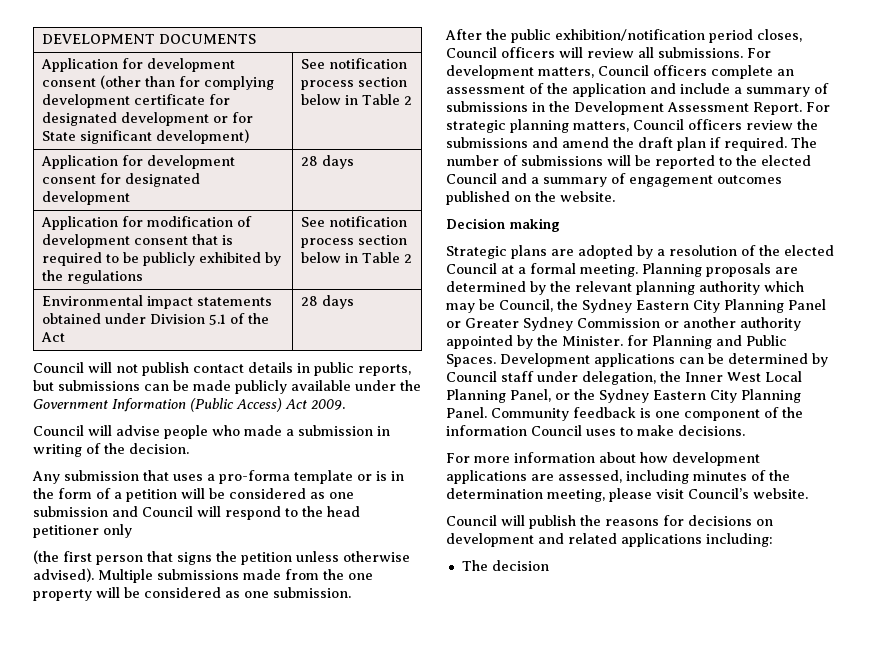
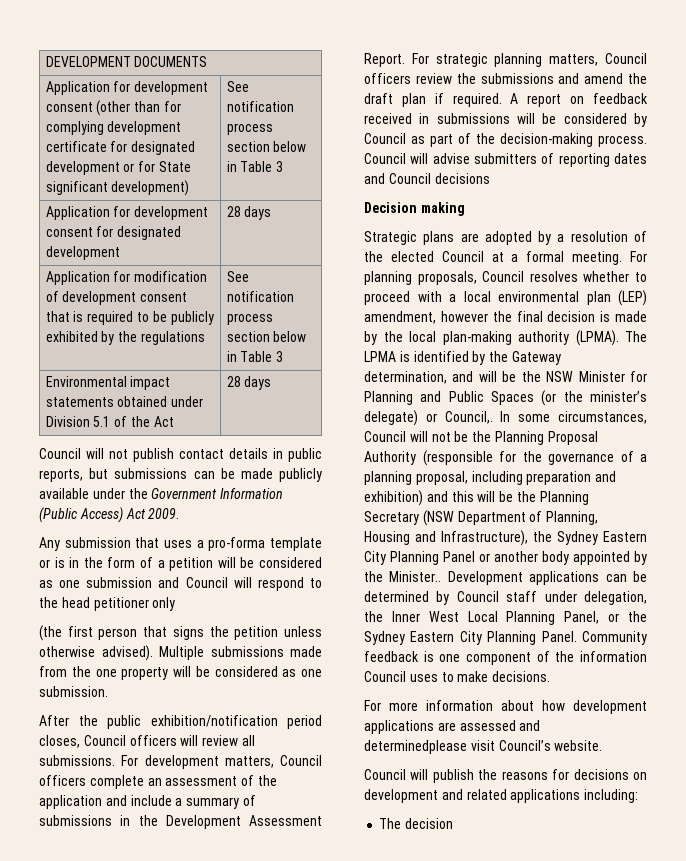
- Application for development consent (other than for complying development certificate for designated development or for State significant development) | See notification process section below in Table 2
+ Application for development consent (other than for complying development certificate for designated development or for State significant development) | See notification process section below in Table 3
- Application for modification of development consent that is required to be publicly exhibited by the regulations | See notification process section below in Table 2
+ Application for modification of development consent that is required to be publicly exhibited by the regulations | See notification process section below in Table 3
- Council will advise people who made a submission in writing of the decision.
- The number of submissions will be reported to the elected Council and a summary of engagement outcomes published on the website.
+ A report on feedback received in submissions will be considered by Council as part of the decision-making process. Council will advise submitters of reporting dates and Council decisions
- Planning proposals are determined by the relevant planning authority which may be Council, the Sydney Eastern City Planning Panel or Greater Sydney Commission or another authority appointed by the Minister. for Planning and Public Spaces.
+ For planning proposals, Council resolves whether to proceed with a local environmental plan (LEP) amendment, however the final decision is made by the local plan-making authority (LPMA). The LPMA is identified by the Gateway determination, and will be the NSW Minister for Planning and Public Spaces (or the minister’s delegate) or Council,. In some circumstances, Council will not be the Planning Proposal Authority (responsible for the governance of a planning proposal, including preparation and exhibition) and this will be the Planning Secretary (NSW Department of Planning, Housing and Infrastructure), the Sydney Eastern City Planning Panel or another body appointed by the Minister..
- For more information about how development applications are assessed, including minutes of the determination meeting, please visit Council’s website.
+ For more information about how development applications are assessed and determinedplease visit Council’s website.

